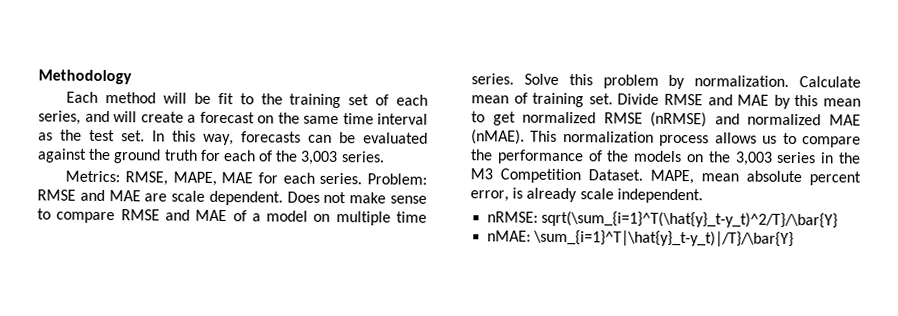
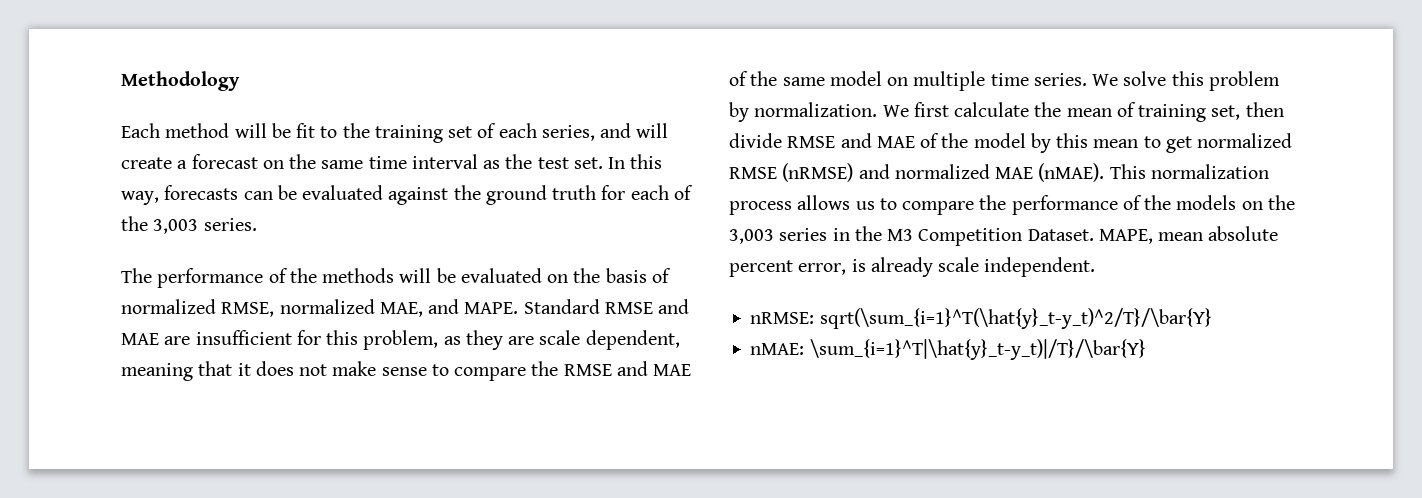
- Metrics: RMSE, MAPE, MAE for each series. Problem: RMSE and MAE are scale dependent. Does not make sense to compare RMSE and MAE of a model on multiple time series.
+ The performance of the methods will be evaluated on the basis of normalized RMSE, normalized MAE, and MAPE. Standard RMSE and MAE are insufficient for this problem, as they are scale dependent, meaning that it does not make sense to compare the RMSE and MAE of the same model on multiple time series.
- Solve this problem by normalization.
+ We solve this problem by normalization.
- Calculate mean of training set. Divide RMSE and MAE by this mean to get normalized RMSE (nRMSE) and normalized MAE (nMAE).
+ We first calculate the mean of training set, then divide RMSE and MAE of the model by this mean to get normalized RMSE (nRMSE) and normalized MAE (nMAE).

